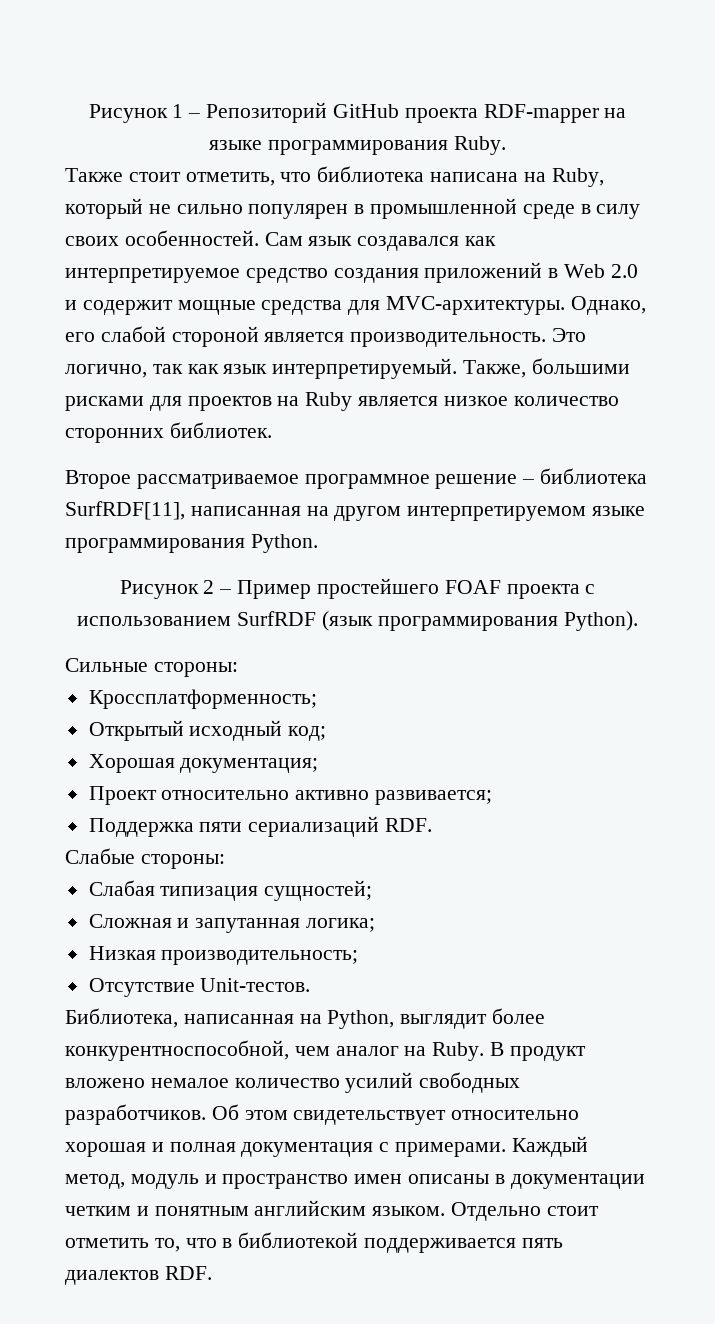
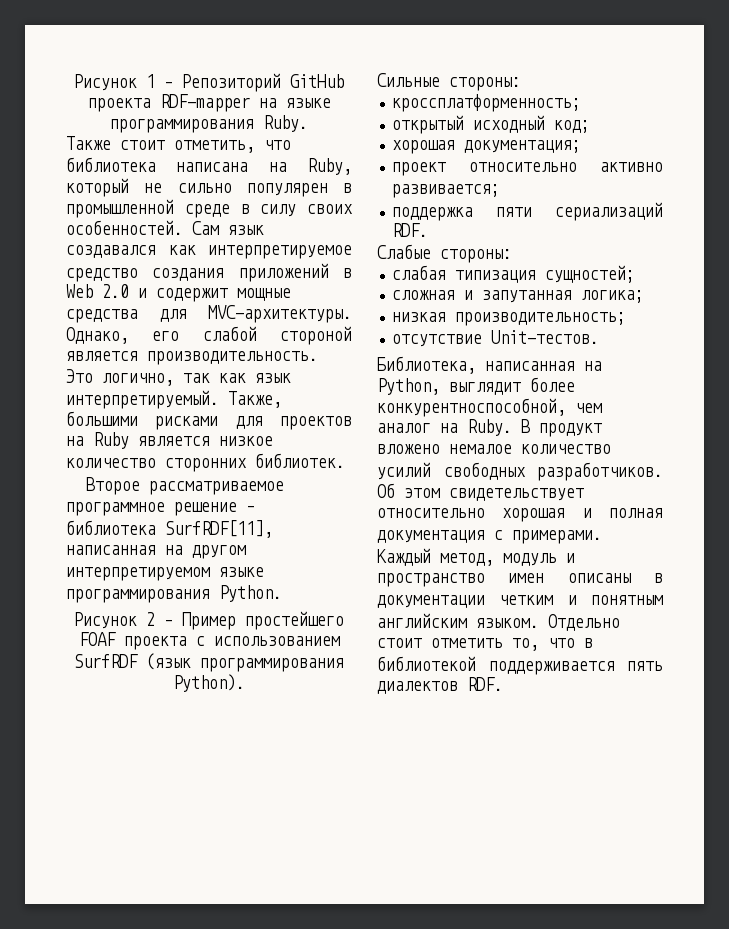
- Кроссплатформенность;
- Открытый исходный код;
+ кроссплатформенность;
+ открытый исходный код;
- Хорошая документация;
+ хорошая документация;
- Проект относительно активно развивается;
+ проект относительно активно развивается;
- Поддержка пяти сериализаций RDF.
+ поддержка пяти сериализаций RDF.
- Слабая типизация сущностей;
+ слабая типизация сущностей;
- Сложная и запутанная логика;
+ сложная и запутанная логика;
- Низкая производительность;
+ низкая производительность;
- Отсутствие Unit-тестов.
+ отсутствие Unit-тестов.

